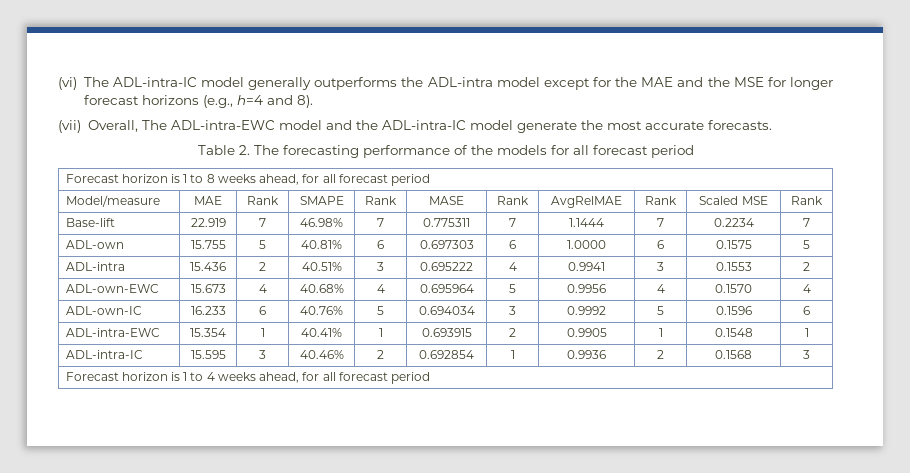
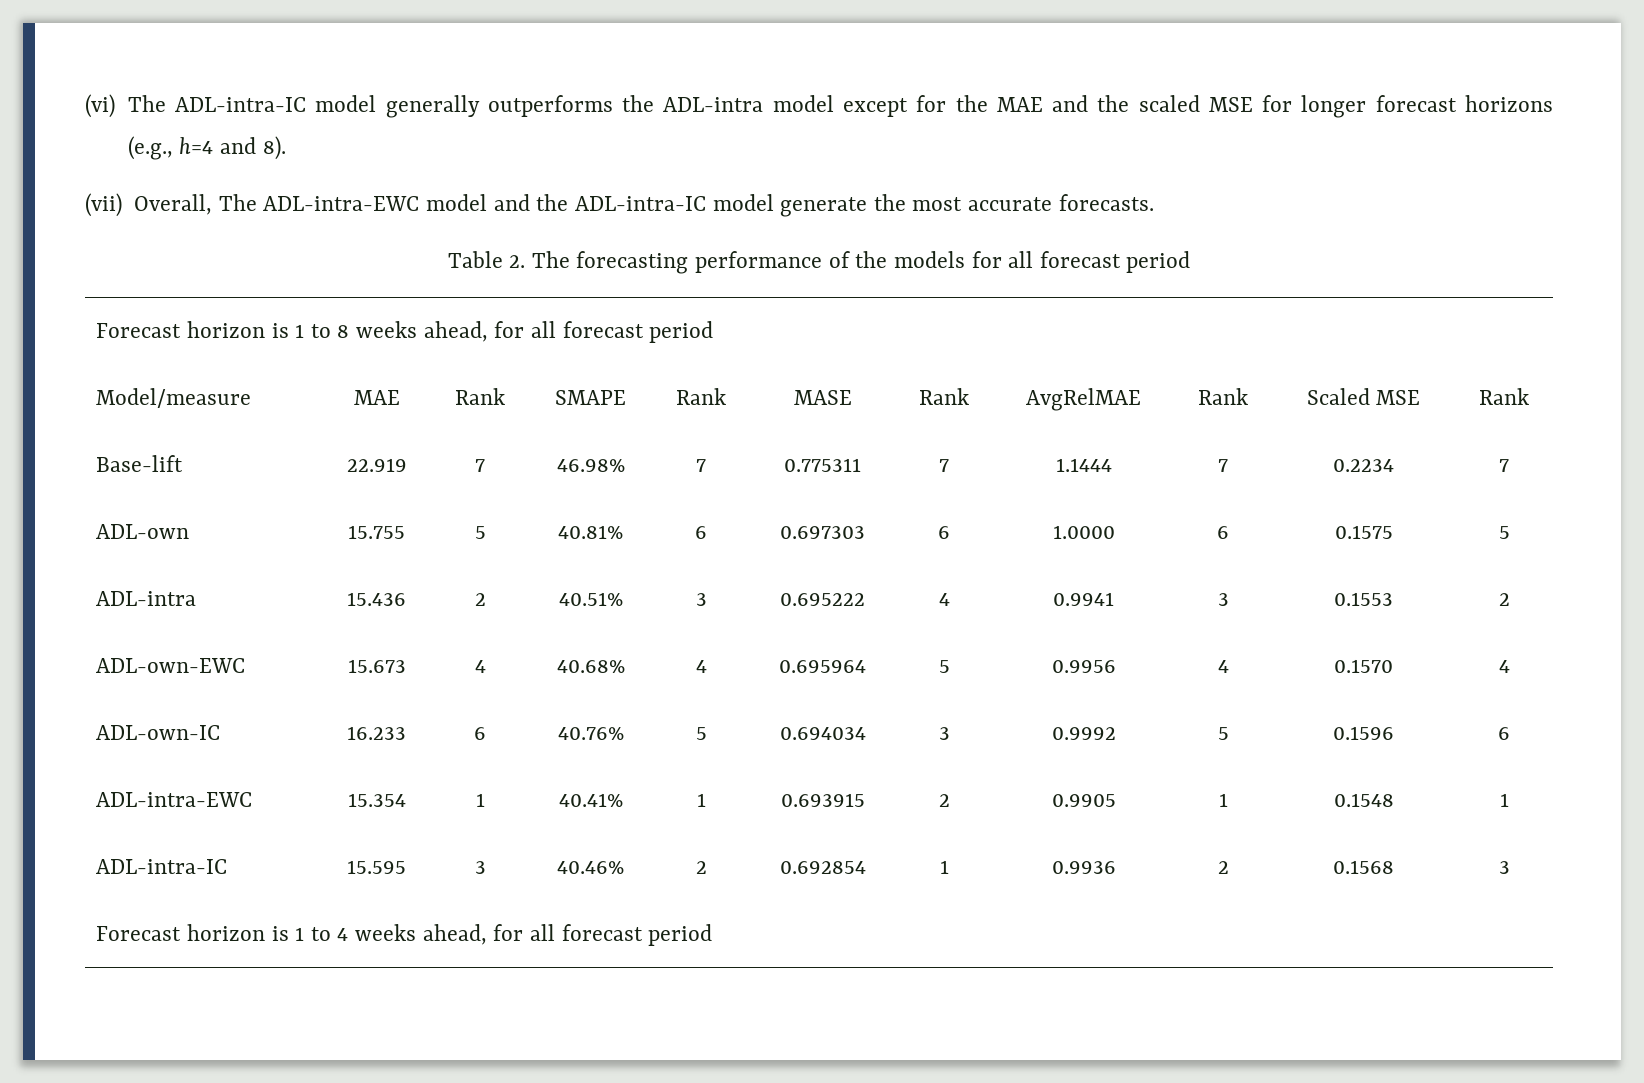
- (vi) The ADL-intra-IC model generally outperforms the ADL-intra model except for the MAE and the MSE for longer forecast horizons (e.g., h=4 and 8).
+ (vi) The ADL-intra-IC model generally outperforms the ADL-intra model except for the MAE and the scaled MSE for longer forecast horizons (e.g., h=4 and 8).

